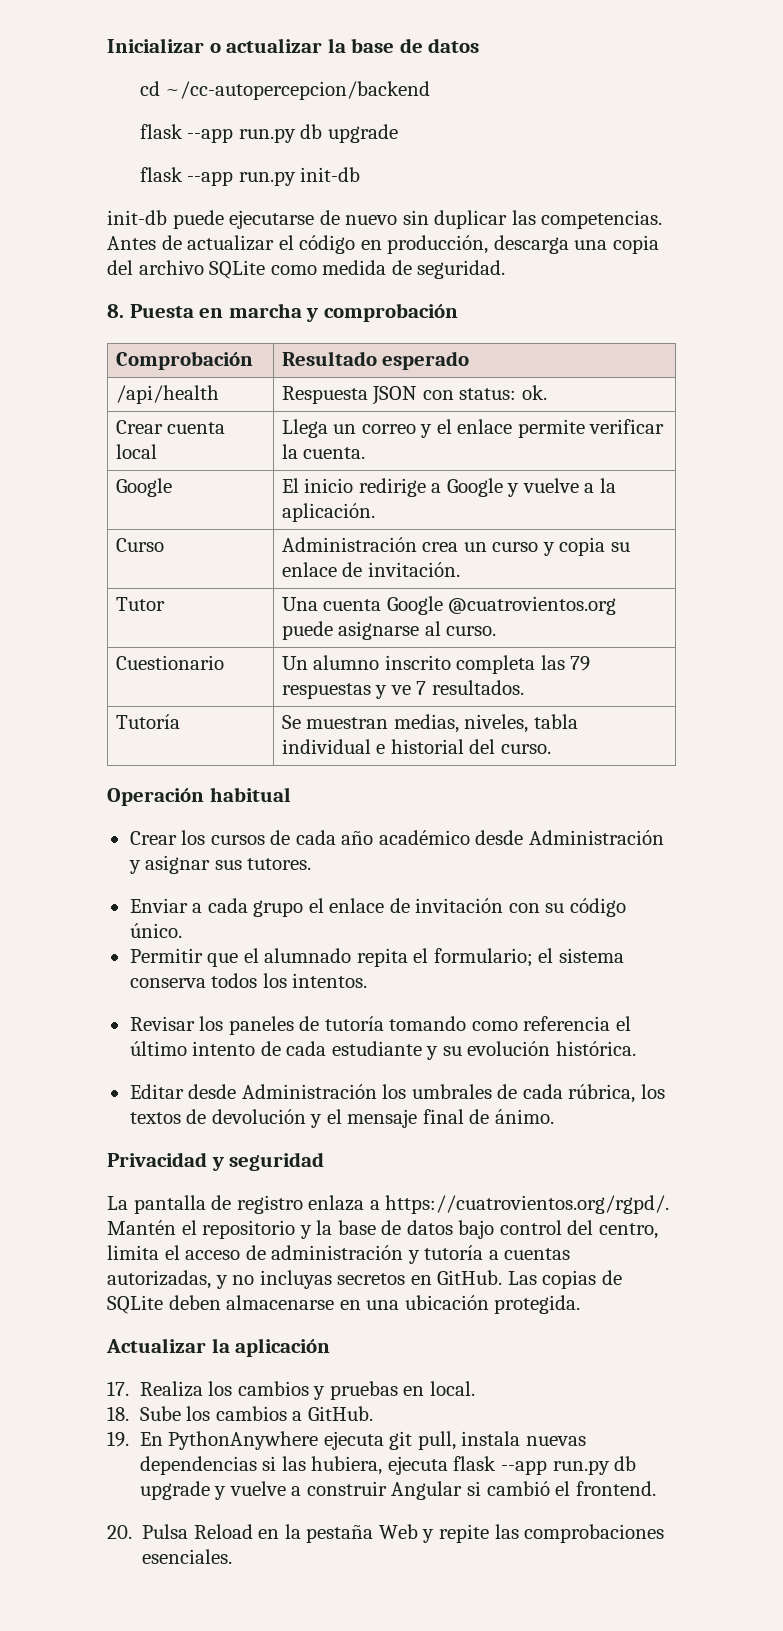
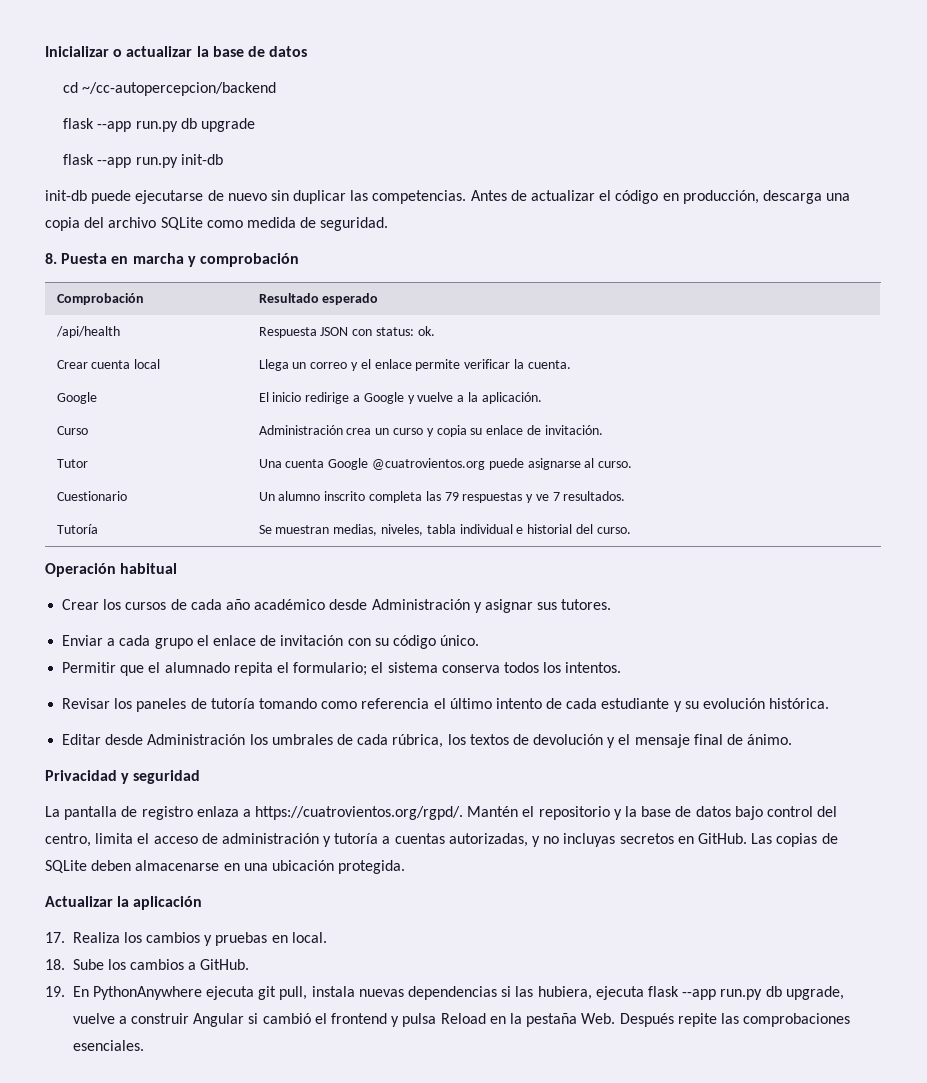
- 19. En PythonAnywhere ejecuta git pull, instala nuevas dependencias si las hubiera, ejecuta flask --app run.py db upgrade y vuelve a construir Angular si cambió el frontend.
- 20. Pulsa Reload en la pestaña Web y repite las comprobaciones esenciales.
+ 19. En PythonAnywhere ejecuta git pull, instala nuevas dependencias si las hubiera, ejecuta flask --app run.py db upgrade, vuelve a construir Angular si cambió el frontend y pulsa Reload en la pestaña Web. Después repite las comprobaciones esenciales.

